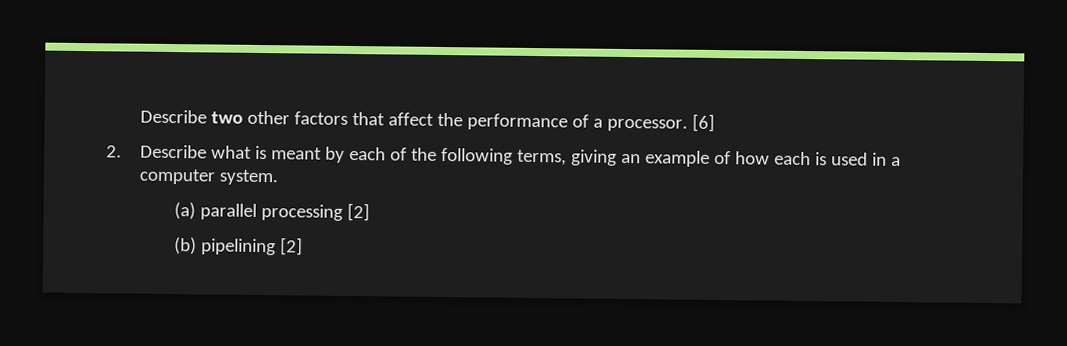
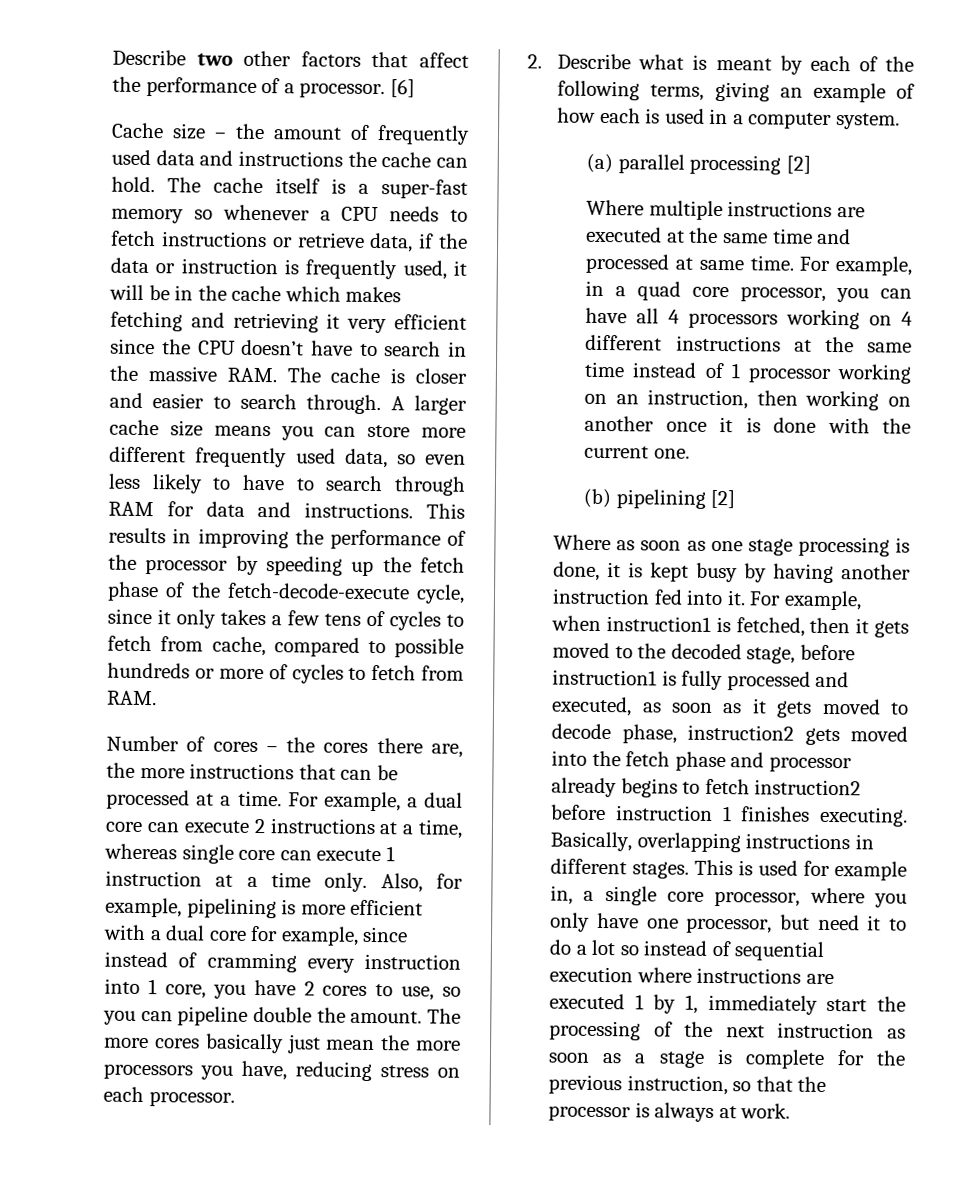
+ Cache size – the amount of frequently used data and instructions the cache can hold. The cache itself is a super-fast memory so whenever a CPU needs to fetch instructions or retrieve data, if the data or instruction is frequently used, it will be in the cache which makes fetching and retrieving it very efficient since the CPU doesn’t have to search in the massive RAM. The cache is closer and easier to search through. A larger cache size means you can store more different frequently used data, so even less likely to have to search through RAM for data and instructions. This results in improving the performance of the processor by speeding up the fetch phase of the fetch-decode-execute cycle, since it only takes a few tens of cycles to fetch from cache, compared to possible hundreds or more of cycles to fetch from RAM.
+ Number of cores – the cores there are, the more instructions that can be processed at a time. For example, a dual core can execute 2 instructions at a time, whereas single core can execute 1 instruction at a time only. Also, for example, pipelining is more efficient with a dual core for example, since instead of cramming every instruction into 1 core, you have 2 cores to use, so you can pipeline double the amount. The more cores basically just mean the more processors you have, reducing stress on each processor.
+ Where multiple instructions are executed at the same time and processed at same time. For example, in a quad core processor, you can have all 4 processors working on 4 different instructions at the same time instead of 1 processor working on an instruction, then working on another once it is done with the current one.
  (b) pipelining [2]
+ Where as soon as one stage processing is done, it is kept busy by having another instruction fed into it. For example, when instruction1 is fetched, then it gets moved to the decoded stage, before instruction1 is fully processed and executed, as soon as it gets moved to decode phase, instruction2 gets moved into the fetch phase and processor already begins to fetch instruction2 before instruction 1 finishes executing. Basically, overlapping instructions in different stages. This is used for example in, a single core processor, where you only have one processor, but need it to do a lot so instead of sequential execution where instructions are executed 1 by 1, immediately start the processing of the next instruction as soon as a stage is complete for the previous instruction, so that the processor is always at work.

